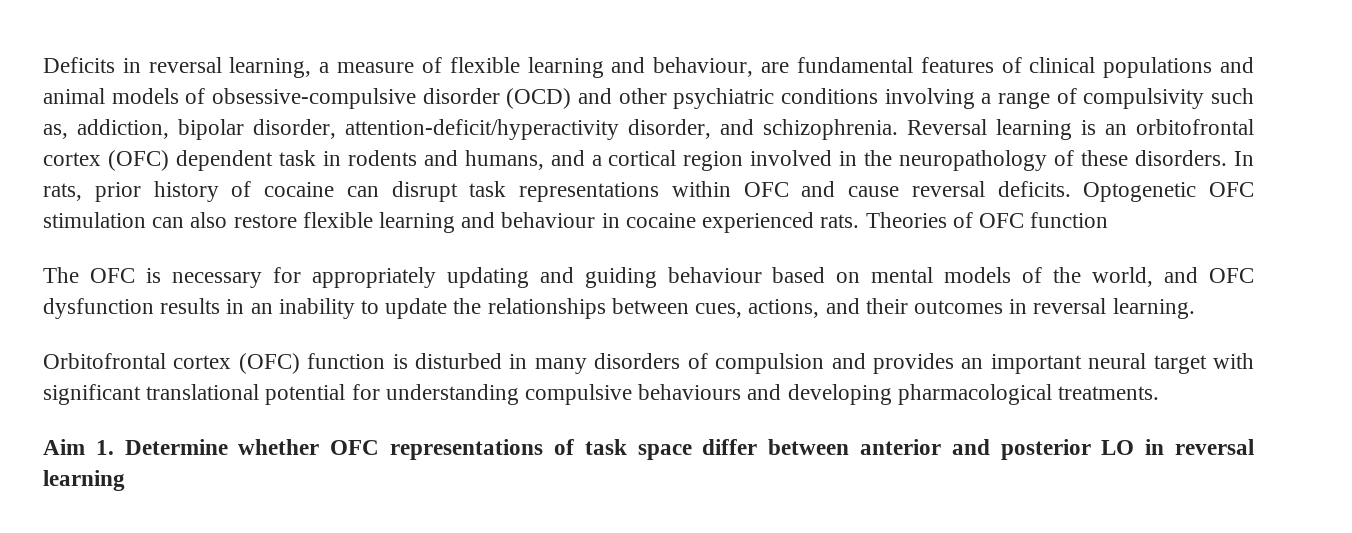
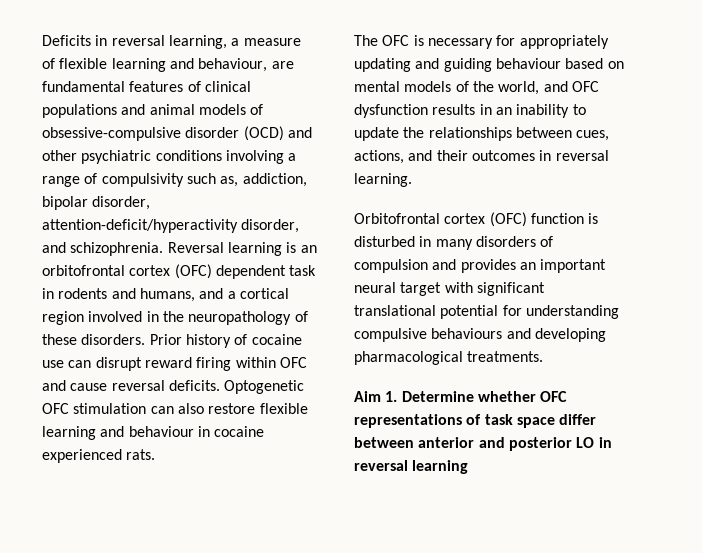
- In rats, prior history of cocaine can disrupt task representations within OFC and cause reversal deficits.
+ Prior history of cocaine use can disrupt reward firing within OFC and cause reversal deficits.
- Theories of OFC function

